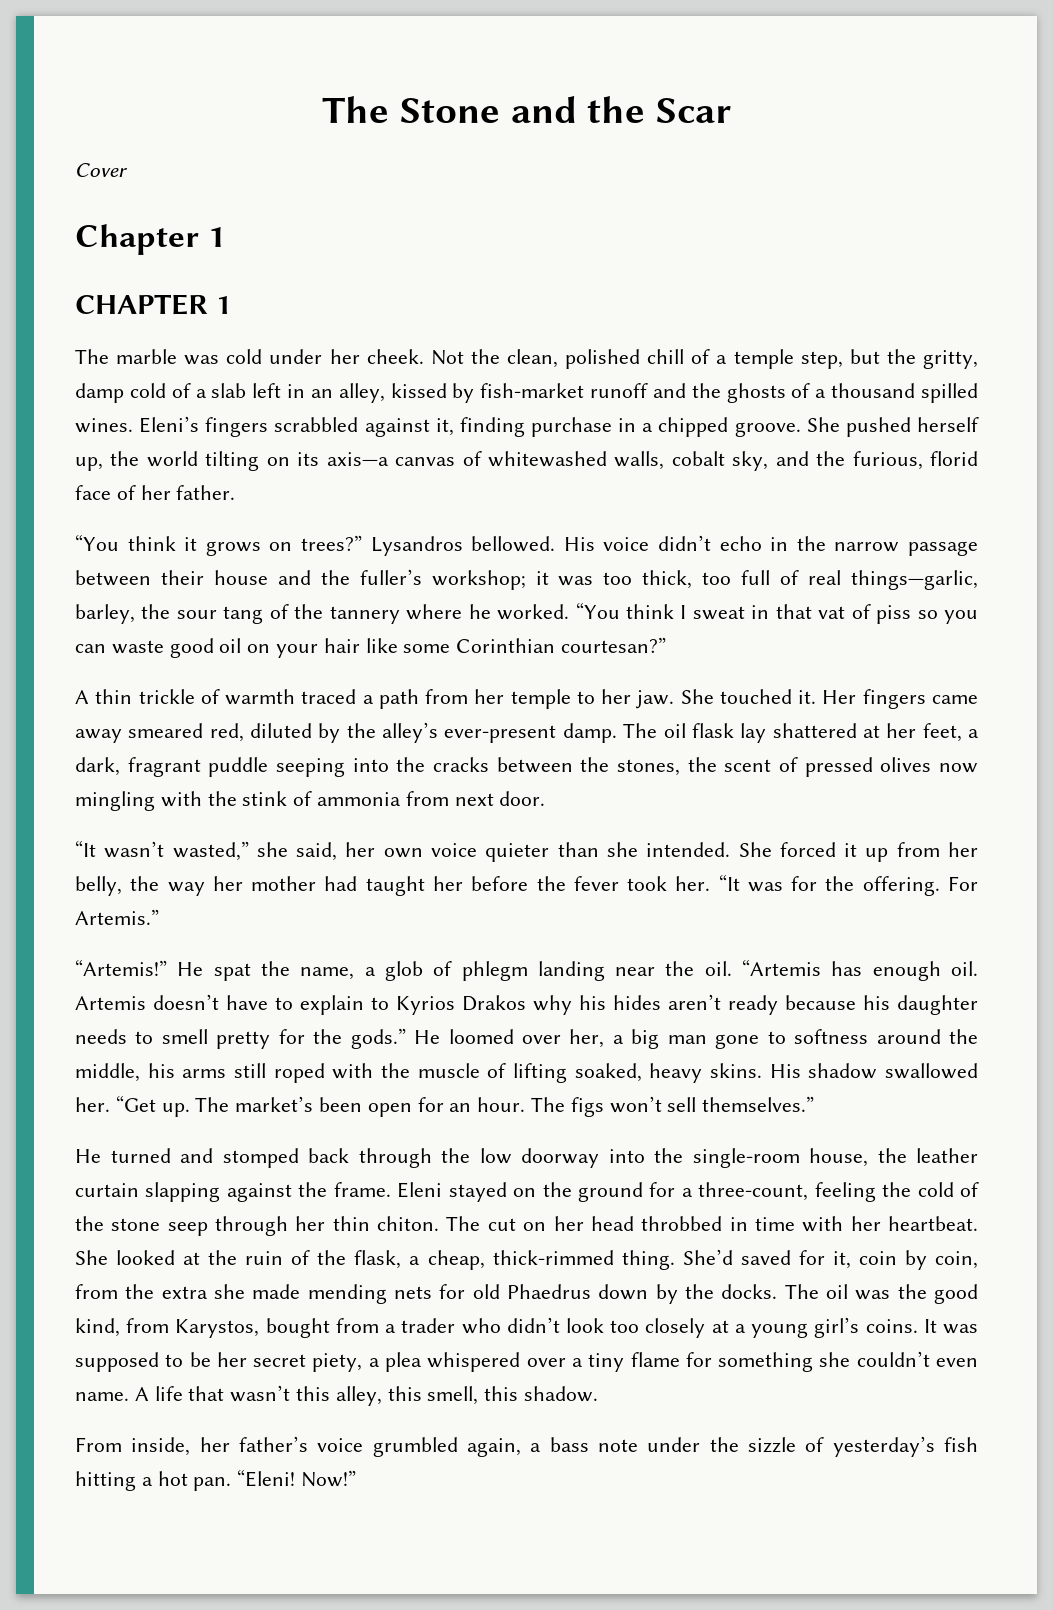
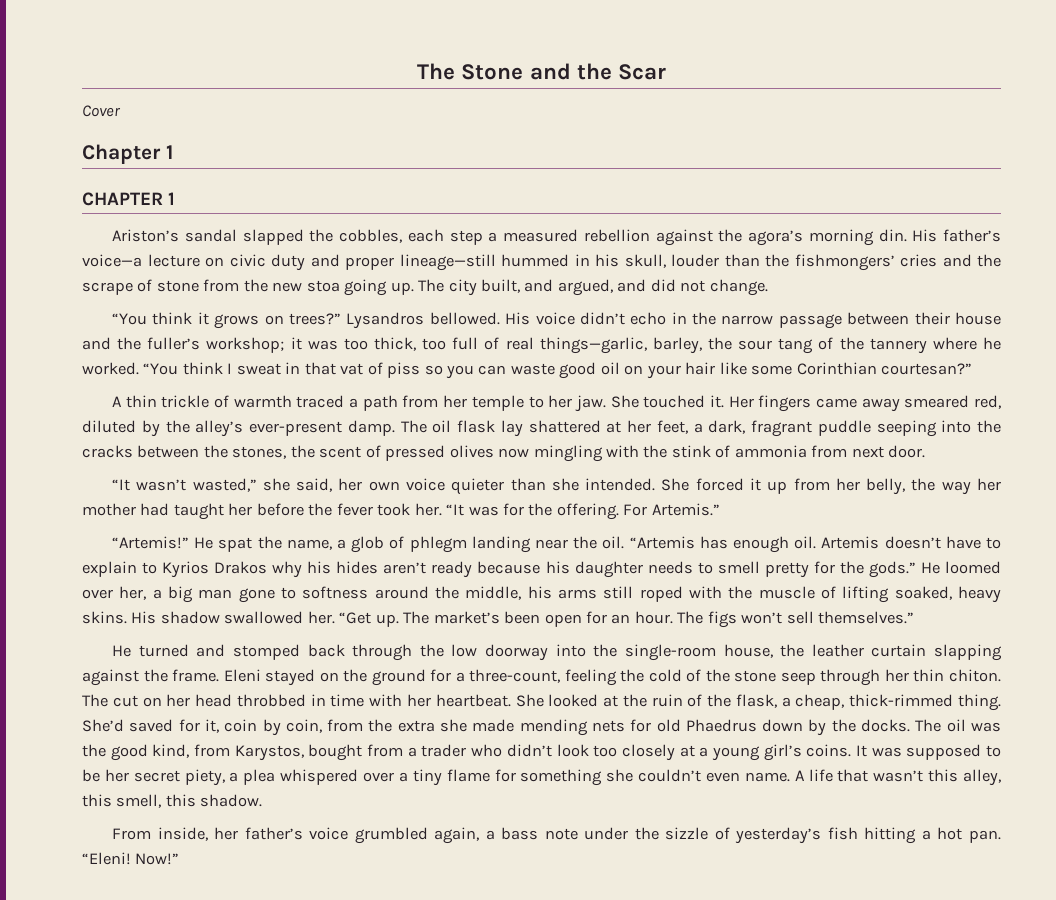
- The marble was cold under her cheek. Not the clean, polished chill of a temple step, but the gritty, damp cold of a slab left in an alley, kissed by fish-market runoff and the ghosts of a thousand spilled wines. Eleni’s fingers scrabbled against it, finding purchase in a chipped groove. She pushed herself up, the world tilting on its axis—a canvas of whitewashed walls, cobalt sky, and the furious, florid face of her father.
+ Ariston’s sandal slapped the cobbles, each step a measured rebellion against the agora’s morning din. His father’s voice—a lecture on civic duty and proper lineage—still hummed in his skull, louder than the fishmongers’ cries and the scrape of stone from the new stoa going up. The city built, and argued, and did not change.

